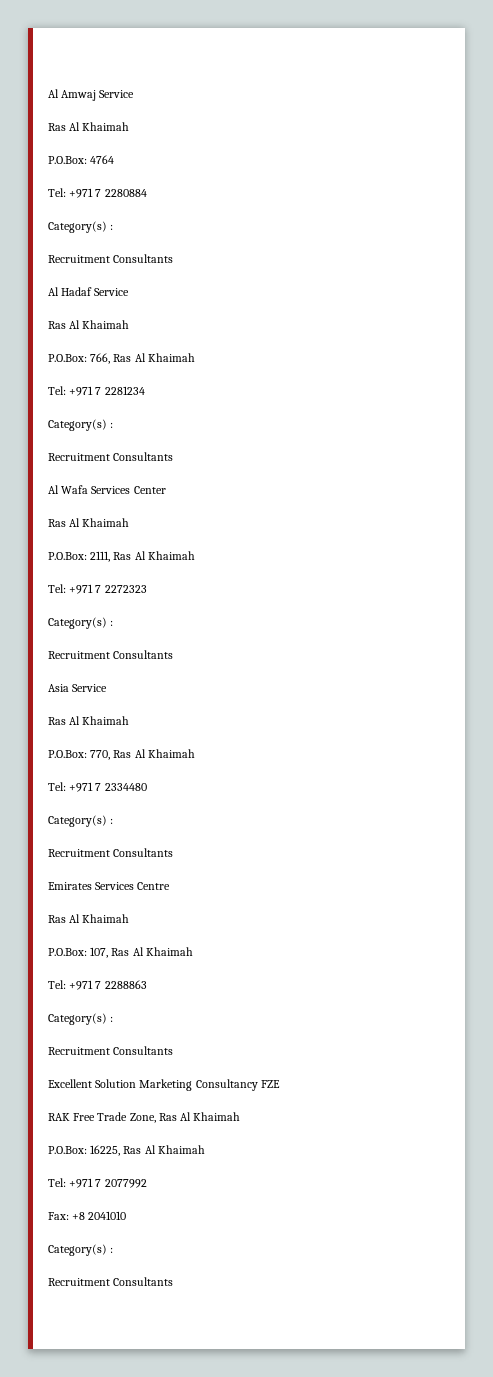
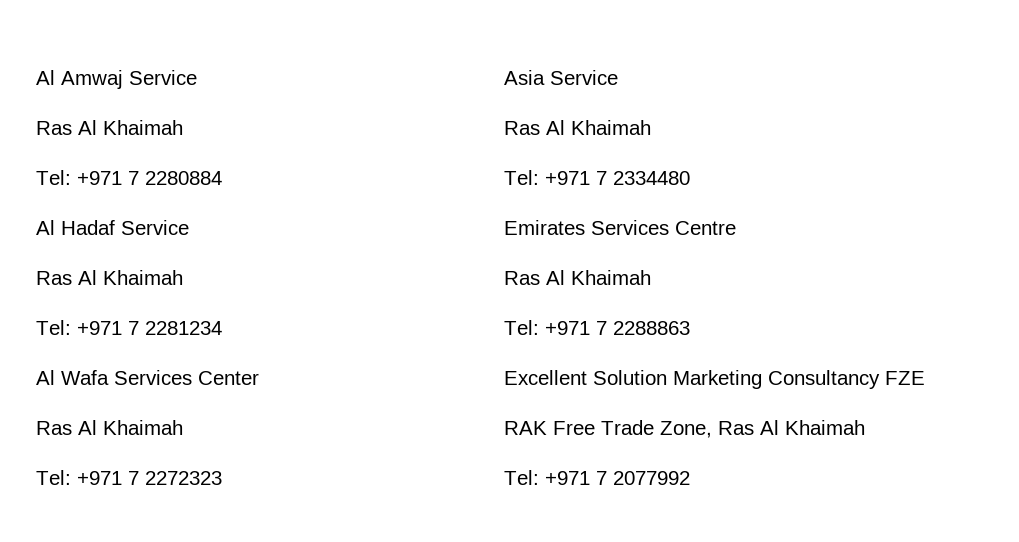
- P.O.Box: 4764
  Tel: +971 7 2280884
- Category(s) :
- Recruitment Consultants
- P.O.Box: 766, Ras Al Khaimah
  Tel: +971 7 2281234
- Category(s) :
- Recruitment Consultants
- P.O.Box: 2111, Ras Al Khaimah
  Tel: +971 7 2272323
- Category(s) :
- Recruitment Consultants
- P.O.Box: 770, Ras Al Khaimah
  Tel: +971 7 2334480
- Category(s) :
- Recruitment Consultants
- P.O.Box: 107, Ras Al Khaimah
  Tel: +971 7 2288863
- Category(s) :
- Recruitment Consultants
- P.O.Box: 16225, Ras Al Khaimah
- Fax: +8 2041010
- Category(s) :
- Recruitment Consultants

